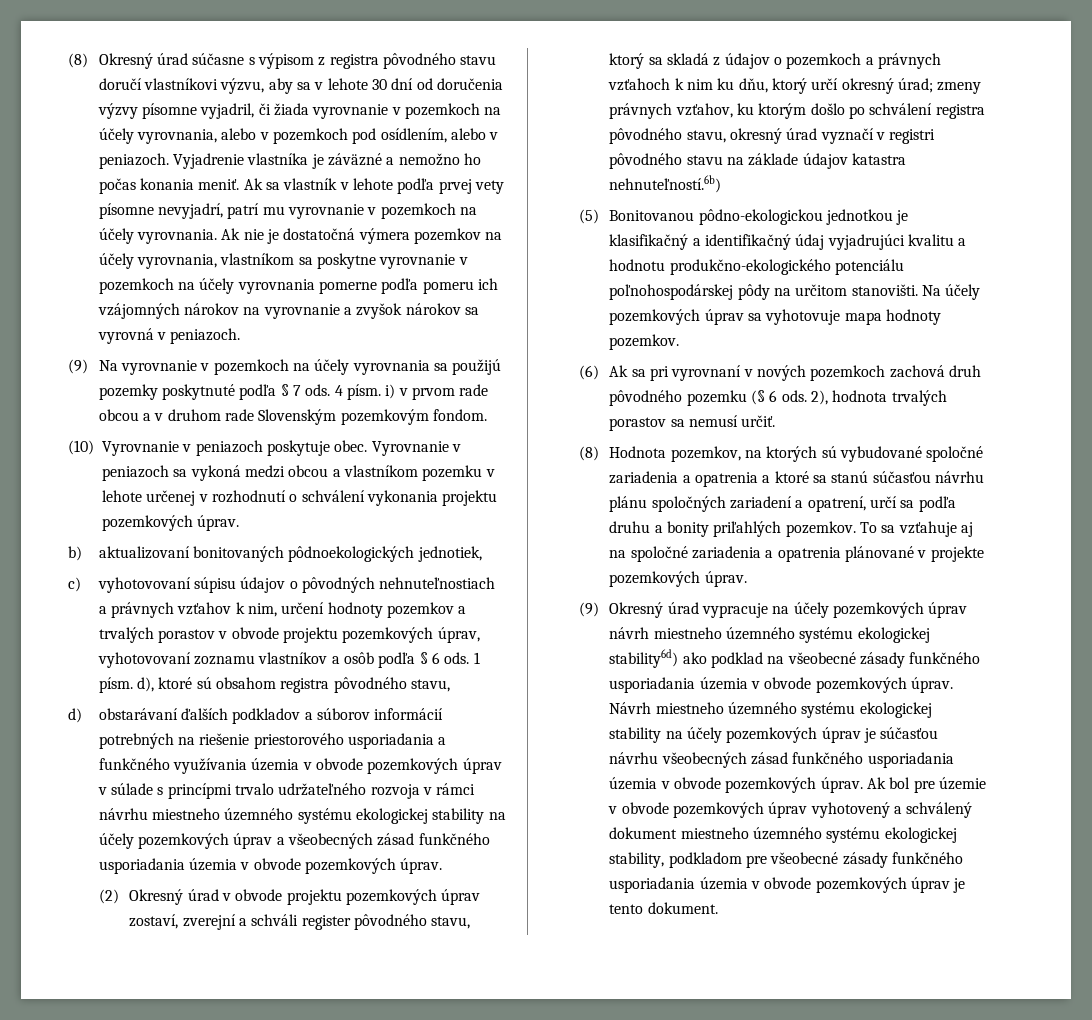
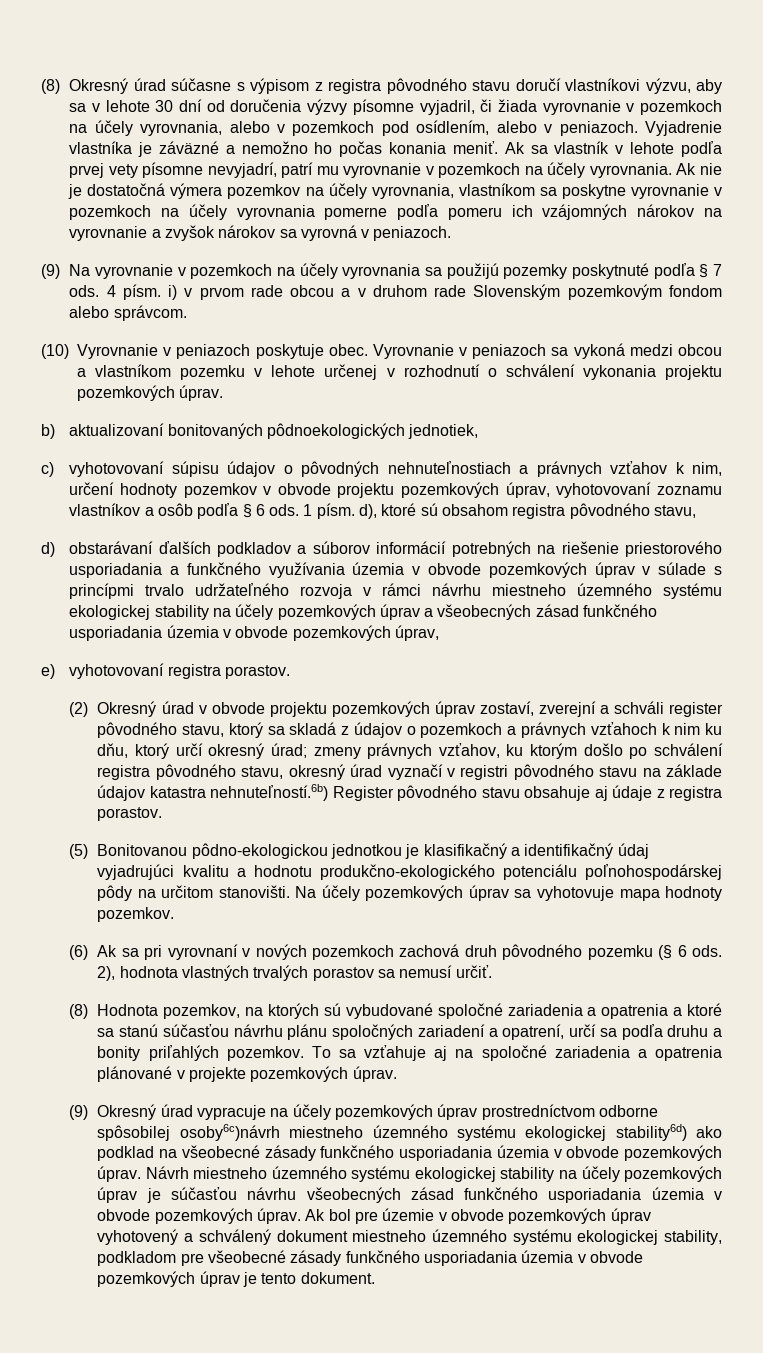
- 4 písm. i) v prvom rade obcou a v druhom rade Slovenským pozemkovým fondom.
+ 4 písm. i) v prvom rade obcou a v druhom rade Slovenským pozemkovým fondom alebo správcom.
- c) vyhotovovaní súpisu údajov o pôvodných nehnuteľnostiach a právnych vzťahov k nim, určení hodnoty pozemkov a trvalých porastov v obvode projektu pozemkových úprav, vyhotovovaní zoznamu vlastníkov a osôb podľa § 6 ods.
+ c) vyhotovovaní súpisu údajov o pôvodných nehnuteľnostiach a právnych vzťahov k nim, určení hodnoty pozemkov v obvode projektu pozemkových úprav, vyhotovovaní zoznamu vlastníkov a osôb podľa § 6 ods.
- d) obstarávaní ďalších podkladov a súborov informácií potrebných na riešenie priestorového usporiadania a funkčného využívania územia v obvode pozemkových úprav v súlade s princípmi trvalo udržateľného rozvoja v rámci návrhu miestneho územného systému ekologickej stability na účely pozemkových úprav a všeobecných zásad funkčného usporiadania územia v obvode pozemkových úprav.
+ d) obstarávaní ďalších podkladov a súborov informácií potrebných na riešenie priestorového usporiadania a funkčného využívania územia v obvode pozemkových úprav v súlade s princípmi trvalo udržateľného rozvoja v rámci návrhu miestneho územného systému ekologickej stability na účely pozemkových úprav a všeobecných zásad funkčného usporiadania územia v obvode pozemkových úprav,
+ e) vyhotovovaní registra porastov.
- (2) Okresný úrad v obvode projektu pozemkových úprav zostaví, zverejní a schváli register pôvodného stavu, ktorý sa skladá z údajov o pozemkoch a právnych vzťahoch k nim ku dňu, ktorý určí okresný úrad; zmeny právnych vzťahov, ku ktorým došlo po schválení registra pôvodného stavu, okresný úrad vyznačí v registri pôvodného stavu na základe údajov katastra nehnuteľností.6b)
+ (2) Okresný úrad v obvode projektu pozemkových úprav zostaví, zverejní a schváli register pôvodného stavu, ktorý sa skladá z údajov o pozemkoch a právnych vzťahoch k nim ku dňu, ktorý určí okresný úrad; zmeny právnych vzťahov, ku ktorým došlo po schválení registra pôvodného stavu, okresný úrad vyznačí v registri pôvodného stavu na základe údajov katastra nehnuteľností.6b) Register pôvodného stavu obsahuje aj údaje z registra porastov.
- 2), hodnota trvalých porastov sa nemusí určiť.
+ 2), hodnota vlastných trvalých porastov sa nemusí určiť.
- (9) Okresný úrad vypracuje na účely pozemkových úprav návrh miestneho územného systému ekologickej stability6d) ako podklad na všeobecné zásady funkčného usporiadania územia v obvode pozemkových úprav.
+ (9) Okresný úrad vypracuje na účely pozemkových úprav prostredníctvom odborne spôsobilej osoby6c)návrh miestneho územného systému ekologickej stability6d) ako podklad na všeobecné zásady funkčného usporiadania územia v obvode pozemkových úprav.

